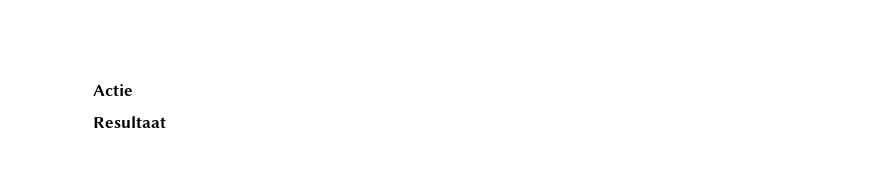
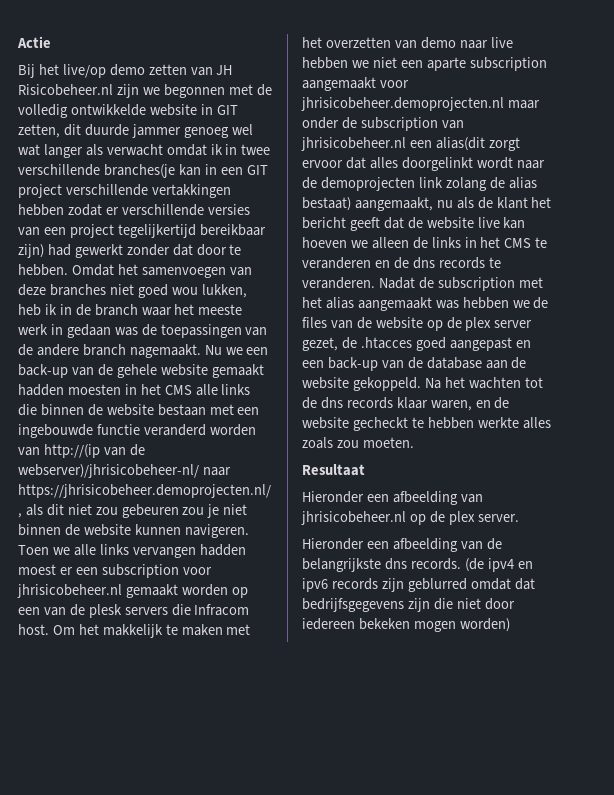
+ Bij het live/op demo zetten van JH Risicobeheer.nl zijn we begonnen met de volledig ontwikkelde website in GIT zetten, dit duurde jammer genoeg wel wat langer als verwacht omdat ik in twee verschillende branches(je kan in een GIT project verschillende vertakkingen hebben zodat er verschillende versies van een project tegelijkertijd bereikbaar zijn) had gewerkt zonder dat door te hebben. Omdat het samenvoegen van deze branches niet goed wou lukken, heb ik in de branch waar het meeste werk in gedaan was de toepassingen van de andere branch nagemaakt. Nu we een back-up van de gehele website gemaakt hadden moesten in het CMS alle links die binnen de website bestaan met een ingebouwde functie veranderd worden van http://(ip van de webserver)/jhrisicobeheer-nl/ naar https://jhrisicobeheer.demoprojecten.nl/ , als dit niet zou gebeuren zou je niet binnen de website kunnen navigeren. Toen we alle links vervangen hadden moest er een subscription voor jhrisicobeheer.nl gemaakt worden op een van de plesk servers die Infracom host. Om het makkelijk te maken met het overzetten van demo naar live hebben we niet een aparte subscription aangemaakt voor jhrisicobeheer.demoprojecten.nl maar onder de subscription van jhrisicobeheer.nl een alias(dit zorgt ervoor dat alles doorgelinkt wordt naar de demoprojecten link zolang de alias bestaat) aangemaakt, nu als de klant het bericht geeft dat de website live kan hoeven we alleen de links in het CMS te veranderen en de dns records te veranderen. Nadat de subscription met het alias aangemaakt was hebben we de files van de website op de plex server gezet, de .htacces goed aangepast en een back-up van de database aan de website gekoppeld. Na het wachten tot de dns records klaar waren, en de website gecheckt te hebben werkte alles zoals zou moeten.
  Resultaat
+ Hieronder een afbeelding van jhrisicobeheer.nl op de plex server.
+ Hieronder een afbeelding van de belangrijkste dns records. (de ipv4 en ipv6 records zijn geblurred omdat dat bedrijfsgegevens zijn die niet door iedereen bekeken mogen worden)

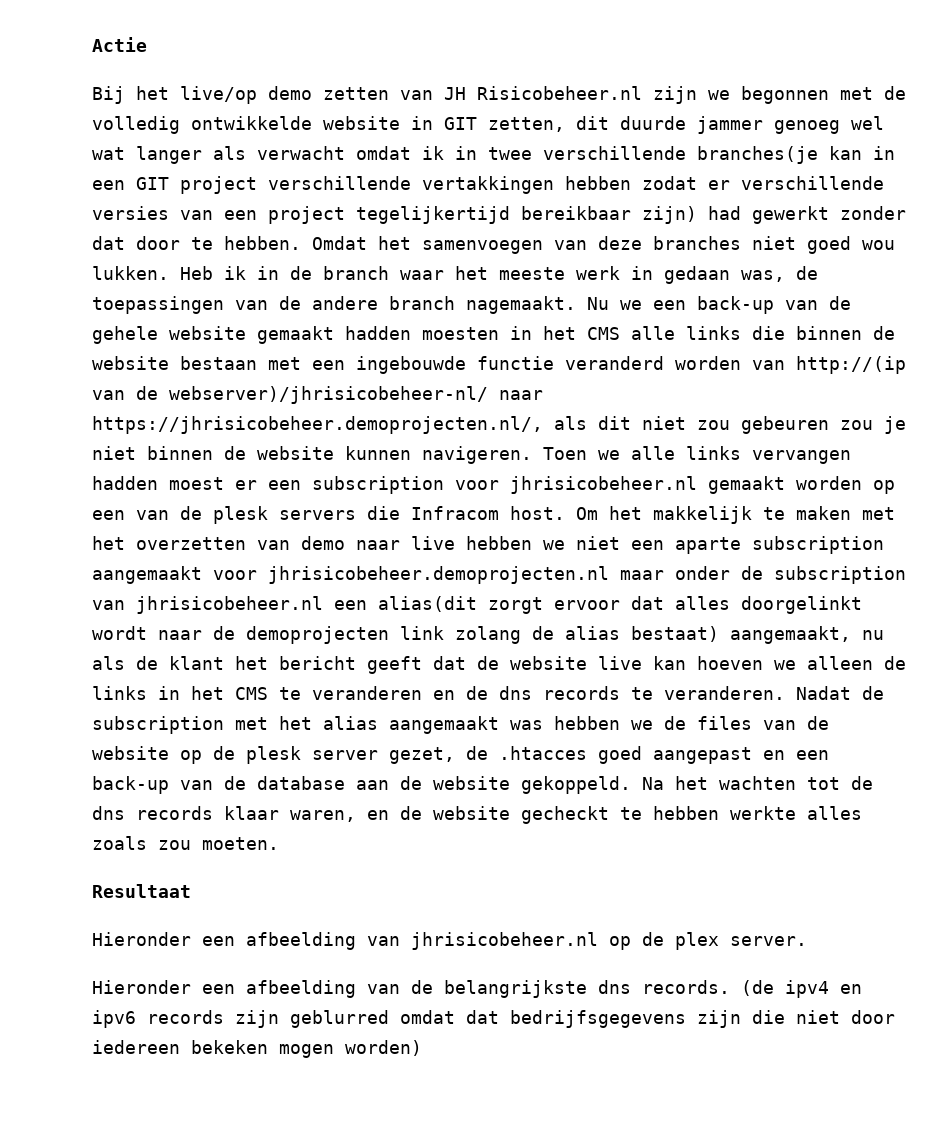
- Omdat het samenvoegen van deze branches niet goed wou lukken, heb ik in de branch waar het meeste werk in gedaan was de toepassingen van de andere branch nagemaakt.
+ Omdat het samenvoegen van deze branches niet goed wou lukken. Heb ik in de branch waar het meeste werk in gedaan was, de toepassingen van de andere branch nagemaakt.
- Nu we een back-up van de gehele website gemaakt hadden moesten in het CMS alle links die binnen de website bestaan met een ingebouwde functie veranderd worden van http://(ip van de webserver)/jhrisicobeheer-nl/ naar https://jhrisicobeheer.demoprojecten.nl/ , als dit niet zou gebeuren zou je niet binnen de website kunnen navigeren.
+ Nu we een back-up van de gehele website gemaakt hadden moesten in het CMS alle links die binnen de website bestaan met een ingebouwde functie veranderd worden van http://(ip van de webserver)/jhrisicobeheer-nl/ naar https://jhrisicobeheer.demoprojecten.nl/, als dit niet zou gebeuren zou je niet binnen de website kunnen navigeren.
- Nadat de subscription met het alias aangemaakt was hebben we de files van de website op de plex server gezet, de .htacces goed aangepast en een back-up van de database aan de website gekoppeld.
+ Nadat de subscription met het alias aangemaakt was hebben we de files van de website op de plesk server gezet, de .htacces goed aangepast en een back-up van de database aan de website gekoppeld.

